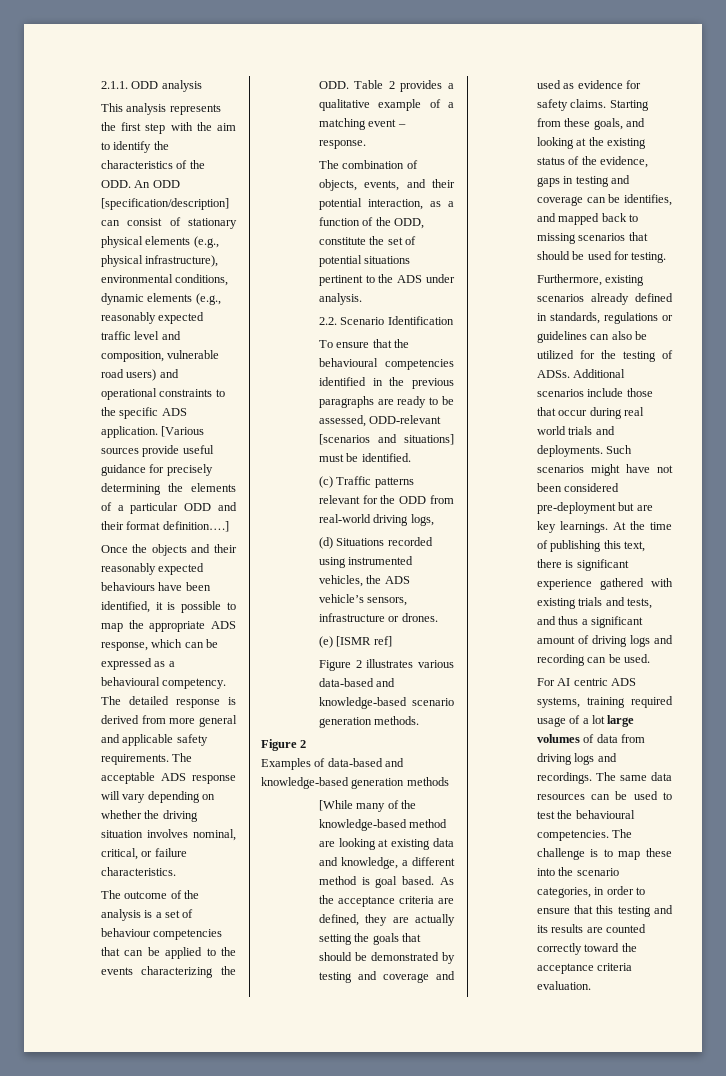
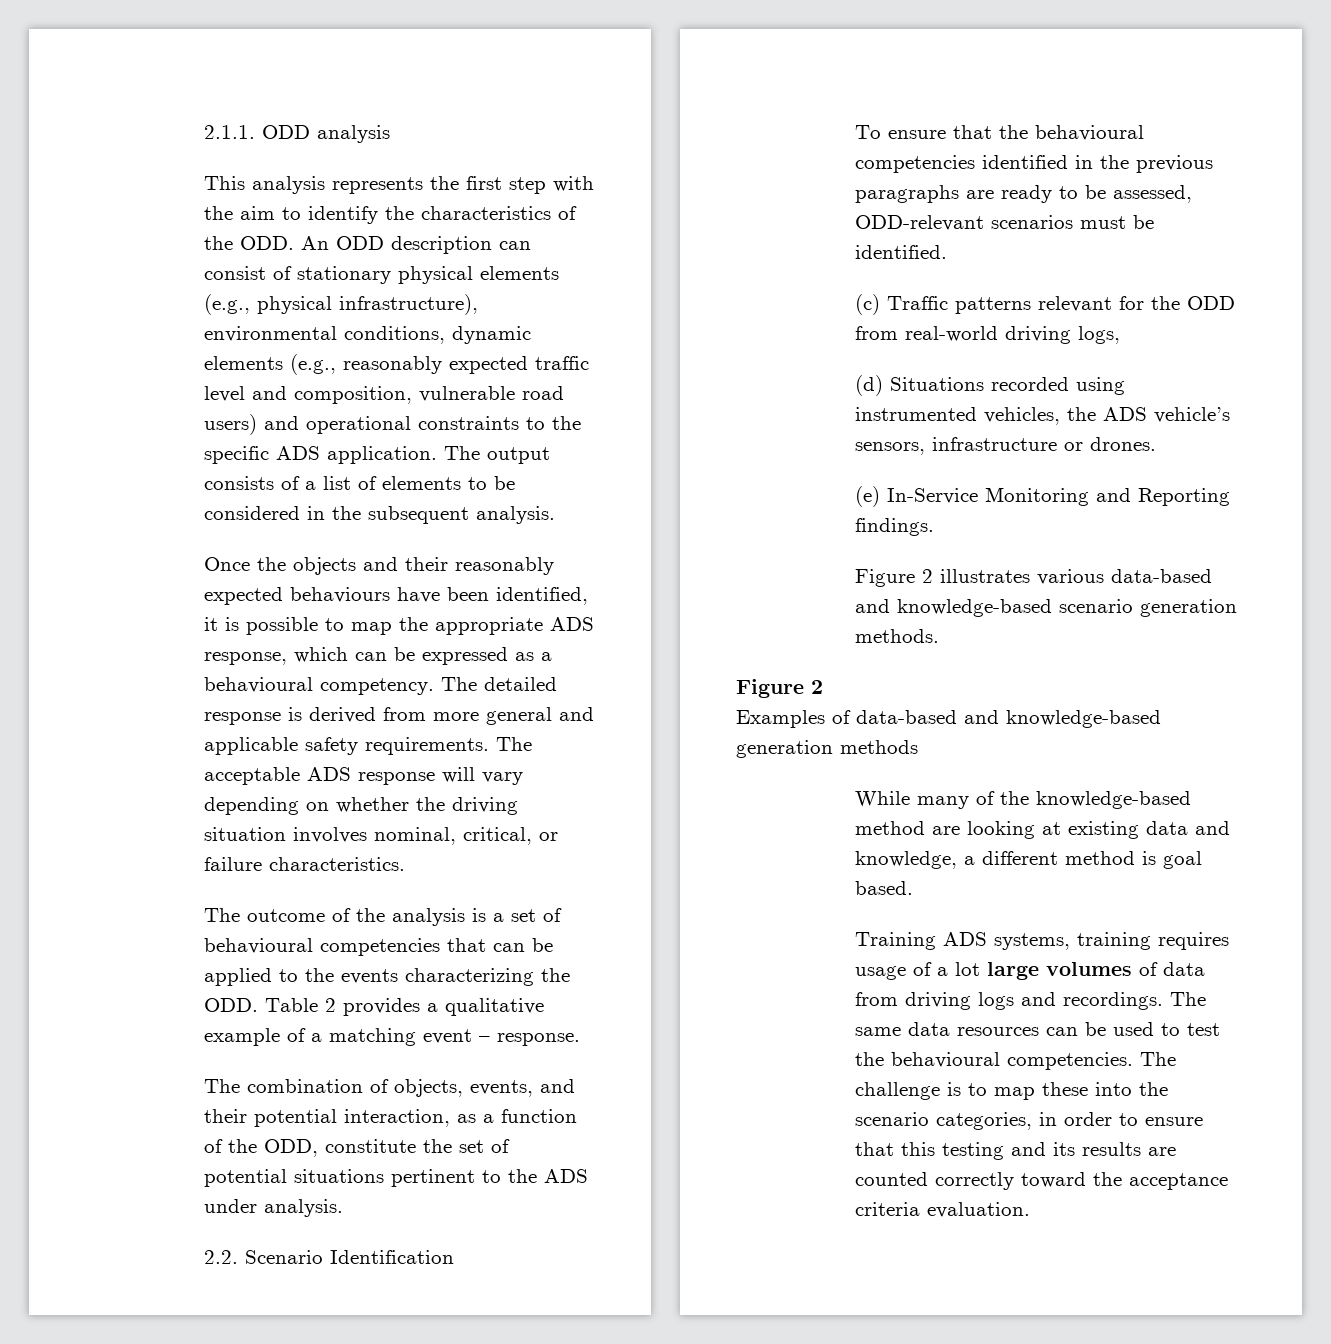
- This analysis represents the first step with the aim to identify the characteristics of the ODD. An ODD [specification/description] can consist of stationary physical elements (e.g., physical infrastructure), environmental conditions, dynamic elements (e.g., reasonably expected traffic level and composition, vulnerable road users) and operational constraints to the specific ADS application.
+ This analysis represents the first step with the aim to identify the characteristics of the ODD. An ODD description can consist of stationary physical elements (e.g., physical infrastructure), environmental conditions, dynamic elements (e.g., reasonably expected traffic level and composition, vulnerable road users) and operational constraints to the specific ADS application.
- [Various sources provide useful guidance for precisely determining the elements of a particular ODD and their format definition….]
+ The output consists of a list of elements to be considered in the subsequent analysis.
- The outcome of the analysis is a set of behaviour competencies that can be applied to the events characterizing the ODD. Table 2 provides a qualitative example of a matching event – response.
+ The outcome of the analysis is a set of behavioural competencies that can be applied to the events characterizing the ODD. Table 2 provides a qualitative example of a matching event – response.
- To ensure that the behavioural competencies identified in the previous paragraphs are ready to be assessed, ODD-relevant [scenarios and situations] must be identified.
+ To ensure that the behavioural competencies identified in the previous paragraphs are ready to be assessed, ODD-relevant scenarios must be identified.
- (e) [ISMR ref]
+ (e) In-Service Monitoring and Reporting findings.
- [While many of the knowledge-based method are looking at existing data and knowledge, a different method is goal based. As the acceptance criteria are defined, they are actually setting the goals that should be demonstrated by testing and coverage and used as evidence for safety claims. Starting from these goals, and looking at the existing status of the evidence, gaps in testing and coverage can be identifies, and mapped back to missing scenarios that should be used for testing.
- Furthermore, existing scenarios already defined in standards, regulations or guidelines can also be utilized for the testing of ADSs. Additional scenarios include those that occur during real world trials and deployments. Such scenarios might have not been considered pre-deployment but are key learnings. At the time of publishing this text, there is significant experience gathered with existing trials and tests, and thus a significant amount of driving logs and recording can be used.
- For AI centric ADS systems, training required usage of a lot large volumes of data from driving logs and recordings.
+ While many of the knowledge-based method are looking at existing data and knowledge, a different method is goal based.
+ Training ADS systems, training requires usage of a lot large volumes of data from driving logs and recordings.

